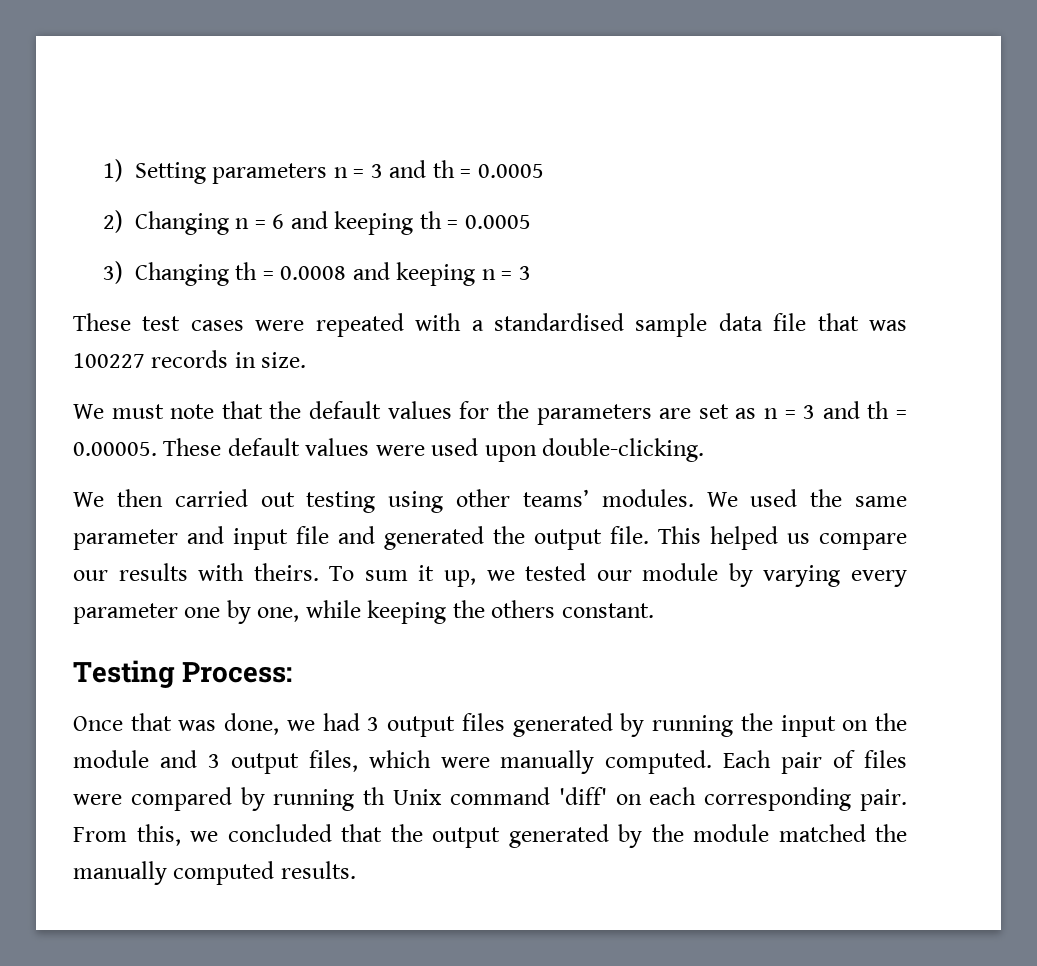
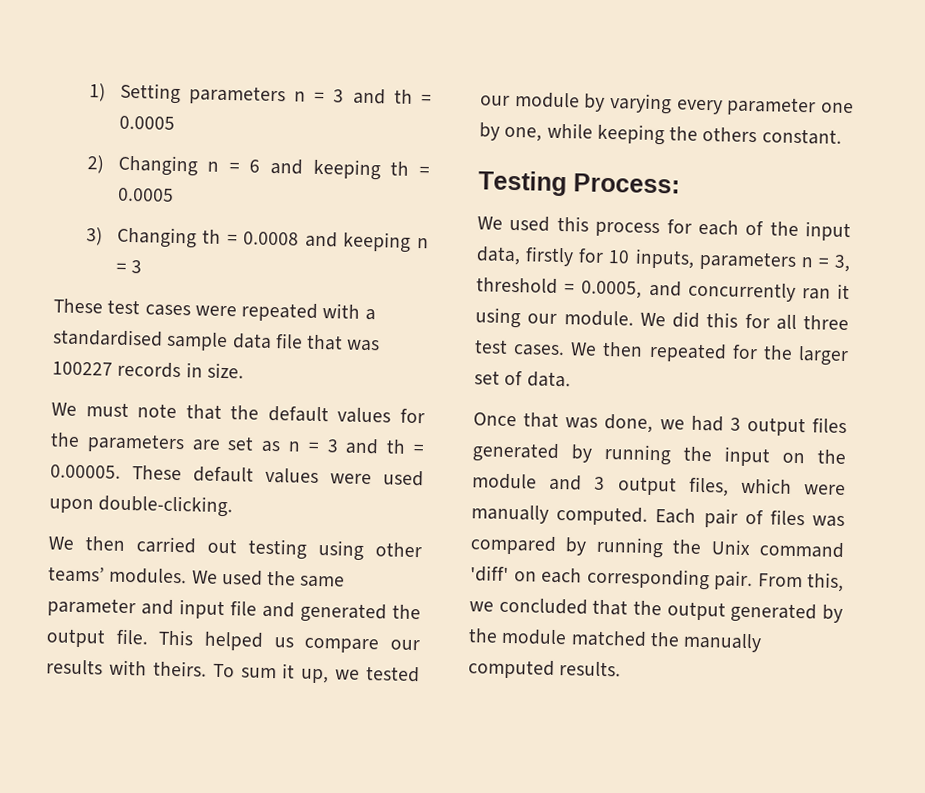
+ We used this process for each of the input data, firstly for 10 inputs, parameters n = 3, threshold = 0.0005, and concurrently ran it using our module. We did this for all three test cases. We then repeated for the larger set of data.
- Each pair of files were compared by running th Unix command 'diff' on each corresponding pair.
+ Each pair of files was compared by running the Unix command 'diff' on each corresponding pair.

